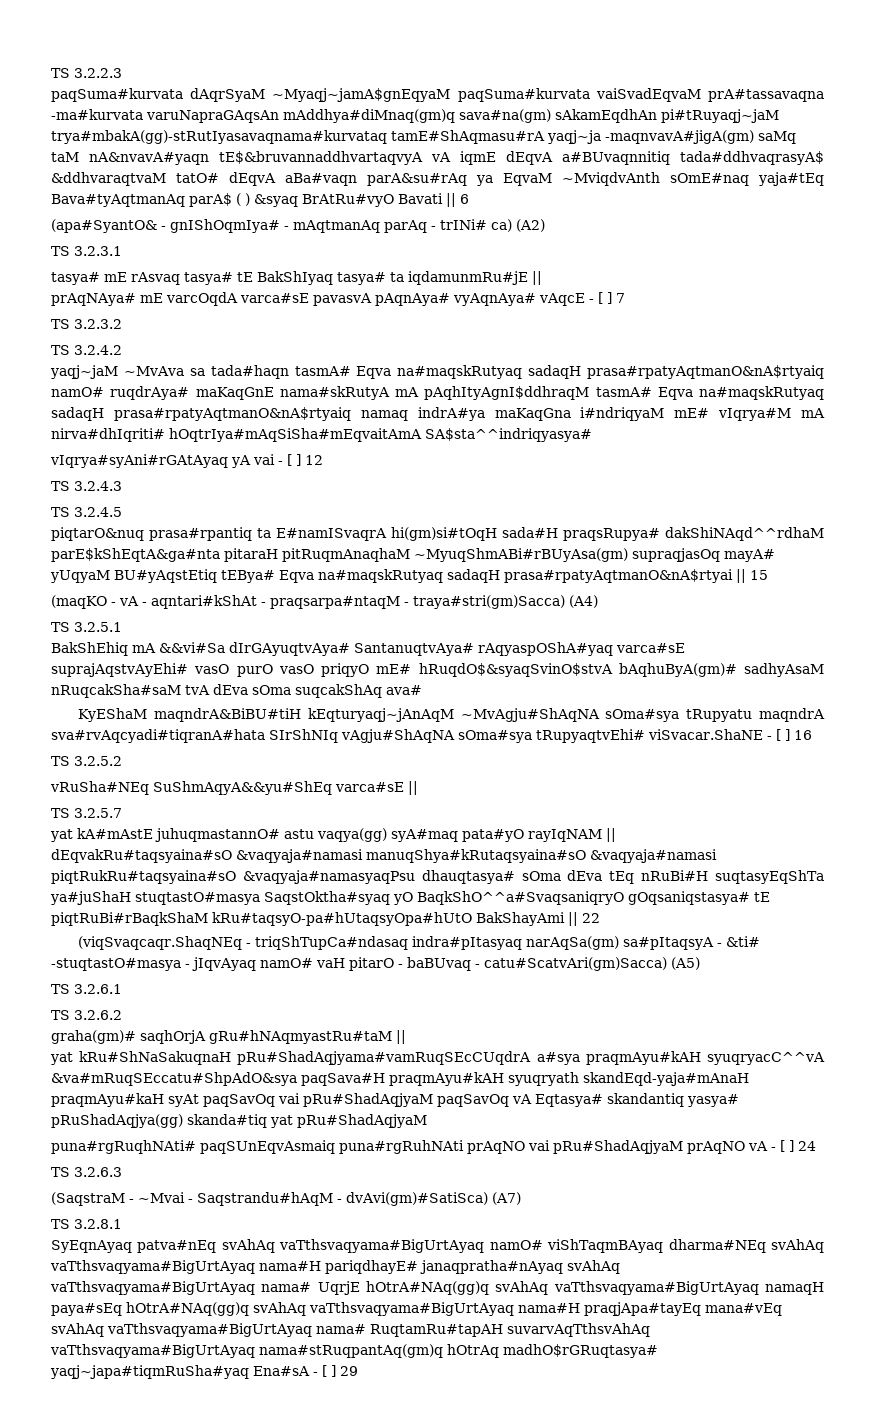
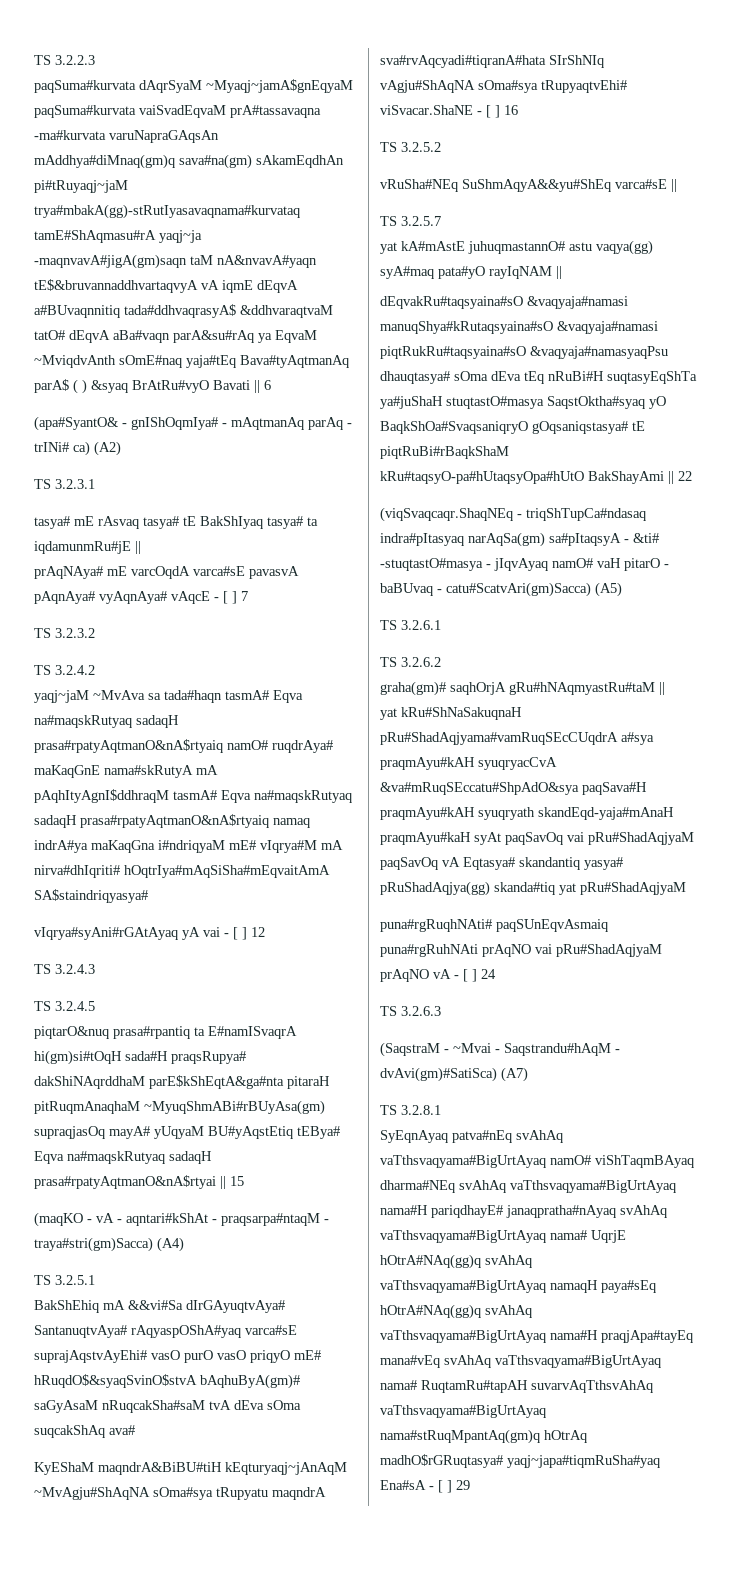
- paqSuma#kurvata dAqrSyaM ~Myaqj~jamA$gnEqyaM paqSuma#kurvata vaiSvadEqvaM prA#tassavaqna -ma#kurvata varuNapraGAqsAn mAddhya#diMnaq(gm)q sava#na(gm) sAkamEqdhAn pi#tRuyaqj~jaM trya#mbakA(gg)-stRutIyasavaqnama#kurvataq tamE#ShAqmasu#rA yaqj~ja -maqnvavA#jigA(gm) saMq taM nA&nvavA#yaqn tE$&bruvannaddhvartaqvyA vA iqmE dEqvA a#BUvaqnnitiq tada#ddhvaqrasyA$ &ddhvaraqtvaM tatO# dEqvA aBa#vaqn parA&su#rAq ya EqvaM ~MviqdvAnth sOmE#naq yaja#tEq Bava#tyAqtmanAq parA$ ( ) &syaq BrAtRu#vyO Bavati || 6
+ paqSuma#kurvata dAqrSyaM ~Myaqj~jamA$gnEqyaM paqSuma#kurvata vaiSvadEqvaM prA#tassavaqna -ma#kurvata varuNapraGAqsAn mAddhya#diMnaq(gm)q sava#na(gm) sAkamEqdhAn pi#tRuyaqj~jaM trya#mbakA(gg)-stRutIyasavaqnama#kurvataq tamE#ShAqmasu#rA yaqj~ja -maqnvavA#jigA(gm)saqn taM nA&nvavA#yaqn tE$&bruvannaddhvartaqvyA vA iqmE dEqvA a#BUvaqnnitiq tada#ddhvaqrasyA$ &ddhvaraqtvaM tatO# dEqvA aBa#vaqn parA&su#rAq ya EqvaM ~MviqdvAnth sOmE#naq yaja#tEq Bava#tyAqtmanAq parA$ ( ) &syaq BrAtRu#vyO Bavati || 6
- yaqj~jaM ~MvAva sa tada#haqn tasmA# Eqva na#maqskRutyaq sadaqH prasa#rpatyAqtmanO&nA$rtyaiq namO# ruqdrAya# maKaqGnE nama#skRutyA mA pAqhItyAgnI$ddhraqM tasmA# Eqva na#maqskRutyaq sadaqH prasa#rpatyAqtmanO&nA$rtyaiq namaq indrA#ya maKaqGna i#ndriqyaM mE# vIqrya#M mA nirva#dhIqriti# hOqtrIya#mAqSiSha#mEqvaitAmA SA$sta^^indriqyasya#
+ yaqj~jaM ~MvAva sa tada#haqn tasmA# Eqva na#maqskRutyaq sadaqH prasa#rpatyAqtmanO&nA$rtyaiq namO# ruqdrAya# maKaqGnE nama#skRutyA mA pAqhItyAgnI$ddhraqM tasmA# Eqva na#maqskRutyaq sadaqH prasa#rpatyAqtmanO&nA$rtyaiq namaq indrA#ya maKaqGna i#ndriqyaM mE# vIqrya#M mA nirva#dhIqriti# hOqtrIya#mAqSiSha#mEqvaitAmA SA$staindriqyasya#
- piqtarO&nuq prasa#rpantiq ta E#namISvaqrA hi(gm)si#tOqH sada#H praqsRupya# dakShiNAqd^^rdhaM parE$kShEqtA&ga#nta pitaraH pitRuqmAnaqhaM ~MyuqShmABi#rBUyAsa(gm) supraqjasOq mayA# yUqyaM BU#yAqstEtiq tEBya# Eqva na#maqskRutyaq sadaqH prasa#rpatyAqtmanO&nA$rtyai || 15
+ piqtarO&nuq prasa#rpantiq ta E#namISvaqrA hi(gm)si#tOqH sada#H praqsRupya# dakShiNAqrddhaM parE$kShEqtA&ga#nta pitaraH pitRuqmAnaqhaM ~MyuqShmABi#rBUyAsa(gm) supraqjasOq mayA# yUqyaM BU#yAqstEtiq tEBya# Eqva na#maqskRutyaq sadaqH prasa#rpatyAqtmanO&nA$rtyai || 15
- BakShEhiq mA &&vi#Sa dIrGAyuqtvAya# SantanuqtvAya# rAqyaspOShA#yaq varca#sE suprajAqstvAyEhi# vasO purO vasO priqyO mE# hRuqdO$&syaqSvinO$stvA bAqhuByA(gm)# sadhyAsaM nRuqcakSha#saM tvA dEva sOma suqcakShAq ava#
+ BakShEhiq mA &&vi#Sa dIrGAyuqtvAya# SantanuqtvAya# rAqyaspOShA#yaq varca#sE suprajAqstvAyEhi# vasO purO vasO priqyO mE# hRuqdO$&syaqSvinO$stvA bAqhuByA(gm)# saGyAsaM nRuqcakSha#saM tvA dEva sOma suqcakShAq ava#
- dEqvakRu#taqsyaina#sO &vaqyaja#namasi manuqShya#kRutaqsyaina#sO &vaqyaja#namasi piqtRukRu#taqsyaina#sO &vaqyaja#namasyaqPsu dhauqtasya# sOma dEva tEq nRuBi#H suqtasyEqShTa ya#juShaH stuqtastO#masya SaqstOktha#syaq yO BaqkShO^^a#SvaqsaniqryO gOqsaniqstasya# tE piqtRuBi#rBaqkShaM kRu#taqsyO-pa#hUtaqsyOpa#hUtO BakShayAmi || 22
+ dEqvakRu#taqsyaina#sO &vaqyaja#namasi manuqShya#kRutaqsyaina#sO &vaqyaja#namasi piqtRukRu#taqsyaina#sO &vaqyaja#namasyaqPsu dhauqtasya# sOma dEva tEq nRuBi#H suqtasyEqShTa ya#juShaH stuqtastO#masya SaqstOktha#syaq yO BaqkShOa#SvaqsaniqryO gOqsaniqstasya# tE piqtRuBi#rBaqkShaM kRu#taqsyO-pa#hUtaqsyOpa#hUtO BakShayAmi || 22
- yat kRu#ShNaSakuqnaH pRu#ShadAqjyama#vamRuqSEcCUqdrA a#sya praqmAyu#kAH syuqryacC^^vA &va#mRuqSEccatu#ShpAdO&sya paqSava#H praqmAyu#kAH syuqryath skandEqd-yaja#mAnaH praqmAyu#kaH syAt paqSavOq vai pRu#ShadAqjyaM paqSavOq vA Eqtasya# skandantiq yasya# pRuShadAqjya(gg) skanda#tiq yat pRu#ShadAqjyaM
+ yat kRu#ShNaSakuqnaH pRu#ShadAqjyama#vamRuqSEcCUqdrA a#sya praqmAyu#kAH syuqryacCvA &va#mRuqSEccatu#ShpAdO&sya paqSava#H praqmAyu#kAH syuqryath skandEqd-yaja#mAnaH praqmAyu#kaH syAt paqSavOq vai pRu#ShadAqjyaM paqSavOq vA Eqtasya# skandantiq yasya# pRuShadAqjya(gg) skanda#tiq yat pRu#ShadAqjyaM
- SyEqnAyaq patva#nEq svAhAq vaTthsvaqyama#BigUrtAyaq namO# viShTaqmBAyaq dharma#NEq svAhAq vaTthsvaqyama#BigUrtAyaq nama#H pariqdhayE# janaqpratha#nAyaq svAhAq vaTthsvaqyama#BigUrtAyaq nama# UqrjE hOtrA#NAq(gg)q svAhAq vaTthsvaqyama#BigUrtAyaq namaqH paya#sEq hOtrA#NAq(gg)q svAhAq vaTthsvaqyama#BigUrtAyaq nama#H praqjApa#tayEq mana#vEq svAhAq vaTthsvaqyama#BigUrtAyaq nama# RuqtamRu#tapAH suvarvAqTthsvAhAq vaTthsvaqyama#BigUrtAyaq nama#stRuqpantAq(gm)q hOtrAq madhO$rGRuqtasya# yaqj~japa#tiqmRuSha#yaq Ena#sA - [ ] 29
+ SyEqnAyaq patva#nEq svAhAq vaTthsvaqyama#BigUrtAyaq namO# viShTaqmBAyaq dharma#NEq svAhAq vaTthsvaqyama#BigUrtAyaq nama#H pariqdhayE# janaqpratha#nAyaq svAhAq vaTthsvaqyama#BigUrtAyaq nama# UqrjE hOtrA#NAq(gg)q svAhAq vaTthsvaqyama#BigUrtAyaq namaqH paya#sEq hOtrA#NAq(gg)q svAhAq vaTthsvaqyama#BigUrtAyaq nama#H praqjApa#tayEq mana#vEq svAhAq vaTthsvaqyama#BigUrtAyaq nama# RuqtamRu#tapAH suvarvAqTthsvAhAq vaTthsvaqyama#BigUrtAyaq nama#stRuqMpantAq(gm)q hOtrAq madhO$rGRuqtasya# yaqj~japa#tiqmRuSha#yaq Ena#sA - [ ] 29

